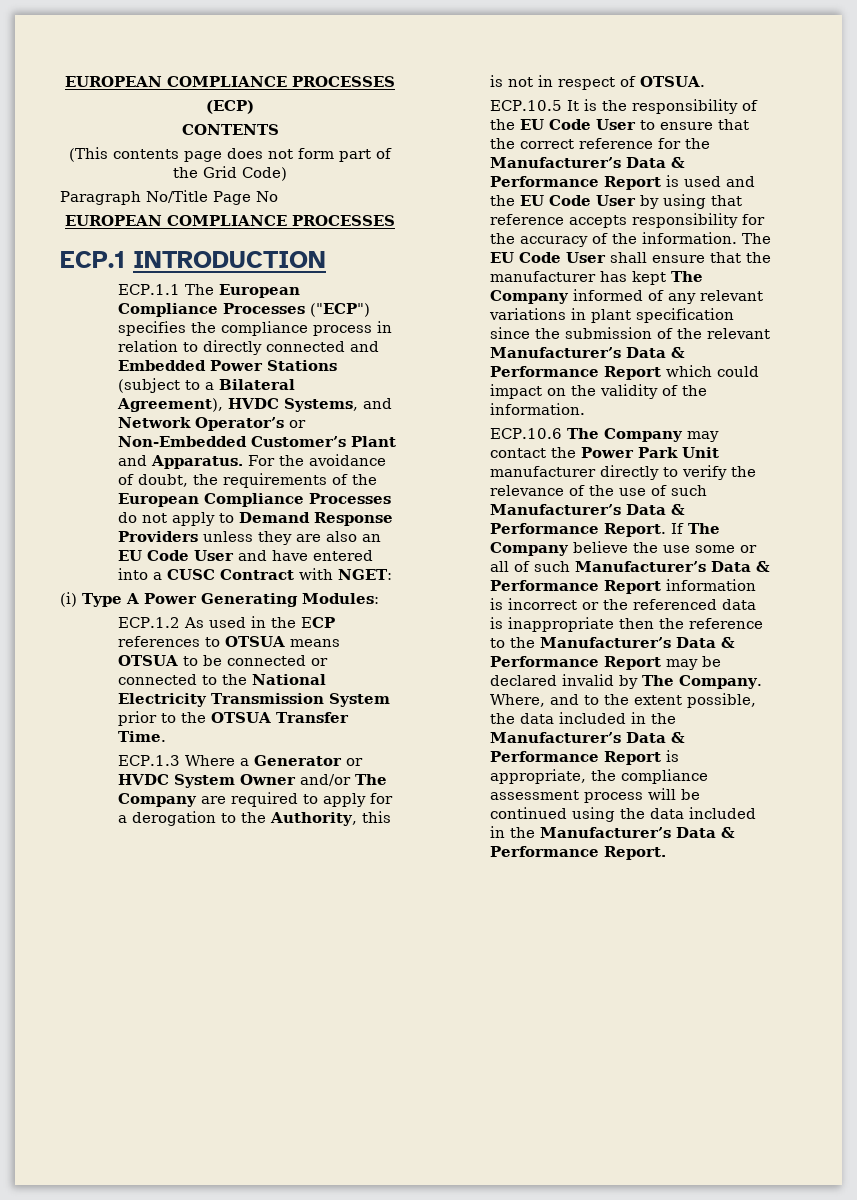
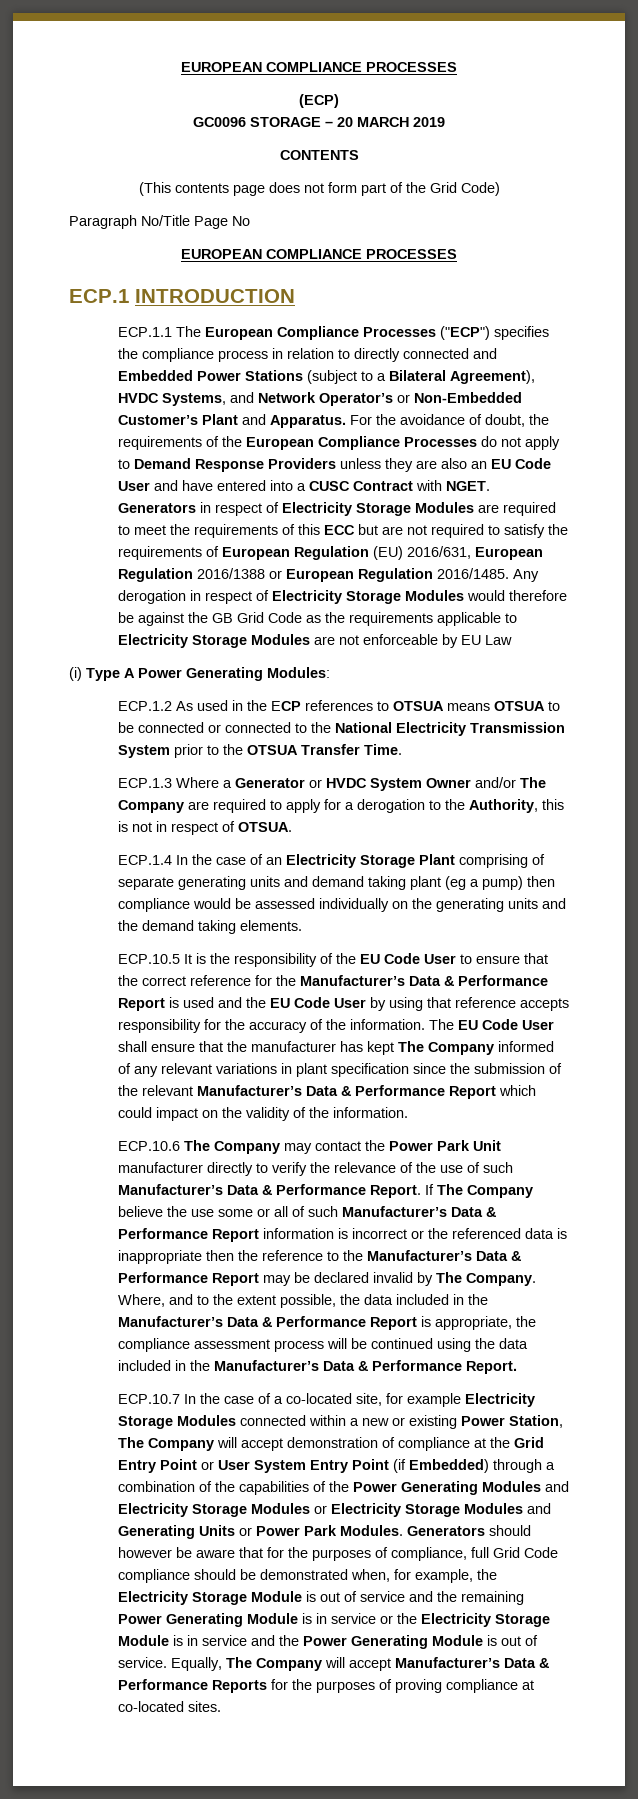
+ GC0096 STORAGE – 20 MARCH 2019
- For the avoidance of doubt, the requirements of the European Compliance Processes do not apply to Demand Response Providers unless they are also an EU Code User and have entered into a CUSC Contract with NGET:
+ For the avoidance of doubt, the requirements of the European Compliance Processes do not apply to Demand Response Providers unless they are also an EU Code User and have entered into a CUSC Contract with NGET. Generators in respect of Electricity Storage Modules are required to meet the requirements of this ECC but are not required to satisfy the requirements of European Regulation (EU) 2016/631, European Regulation 2016/1388 or European Regulation 2016/1485. Any derogation in respect of Electricity Storage Modules would therefore be against the GB Grid Code as the requirements applicable to Electricity Storage Modules are not enforceable by EU Law
+ ECP.1.4 In the case of an Electricity Storage Plant comprising of separate generating units and demand taking plant (eg a pump) then compliance would be assessed individually on the generating units and the demand taking elements.
+ ECP.10.7 In the case of a co-located site, for example Electricity Storage Modules connected within a new or existing Power Station, The Company will accept demonstration of compliance at the Grid Entry Point or User System Entry Point (if Embedded) through a combination of the capabilities of the Power Generating Modules and Electricity Storage Modules or Electricity Storage Modules and Generating Units or Power Park Modules. Generators should however be aware that for the purposes of compliance, full Grid Code compliance should be demonstrated when, for example, the Electricity Storage Module is out of service and the remaining Power Generating Module is in service or the Electricity Storage Module is in service and the Power Generating Module is out of service. Equally, The Company will accept Manufacturer’s Data & Performance Reports for the purposes of proving compliance at co-located sites.

